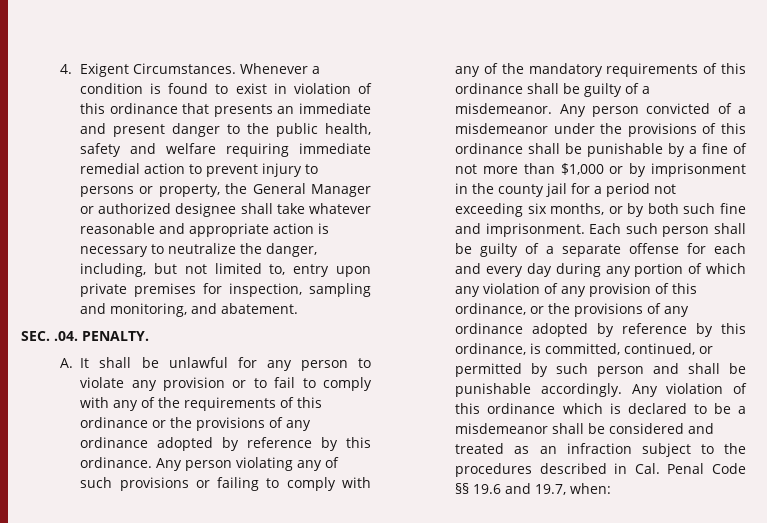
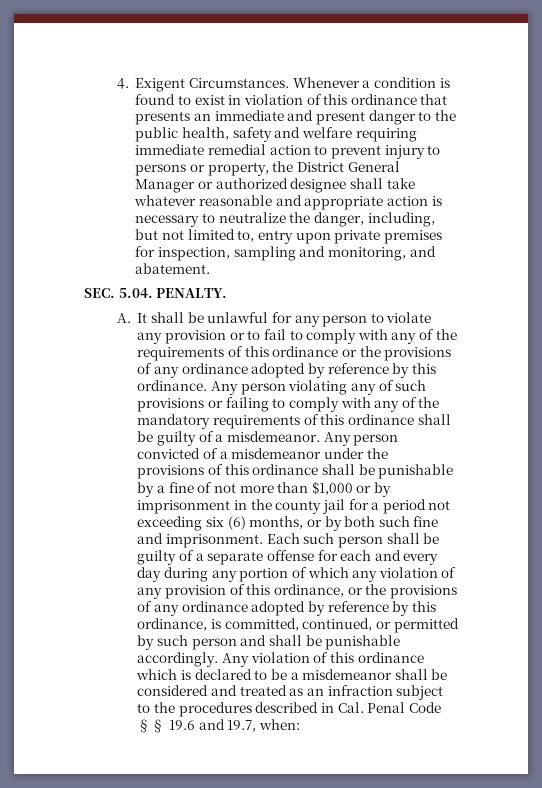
- Whenever a condition is found to exist in violation of this ordinance that presents an immediate and present danger to the public health, safety and welfare requiring immediate remedial action to prevent injury to persons or property, the General Manager or authorized designee shall take whatever reasonable and appropriate action is necessary to neutralize the danger, including, but not limited to, entry upon private premises for inspection, sampling and monitoring, and abatement.
+ Whenever a condition is found to exist in violation of this ordinance that presents an immediate and present danger to the public health, safety and welfare requiring immediate remedial action to prevent injury to persons or property, the District General Manager or authorized designee shall take whatever reasonable and appropriate action is necessary to neutralize the danger, including, but not limited to, entry upon private premises for inspection, sampling and monitoring, and abatement.
- SEC. .04. PENALTY.
+ SEC. 5.04. PENALTY.
- Any person convicted of a misdemeanor under the provisions of this ordinance shall be punishable by a fine of not more than $1,000 or by imprisonment in the county jail for a period not exceeding six months, or by both such fine and imprisonment.
+ Any person convicted of a misdemeanor under the provisions of this ordinance shall be punishable by a fine of not more than $1,000 or by imprisonment in the county jail for a period not exceeding six (6) months, or by both such fine and imprisonment.

